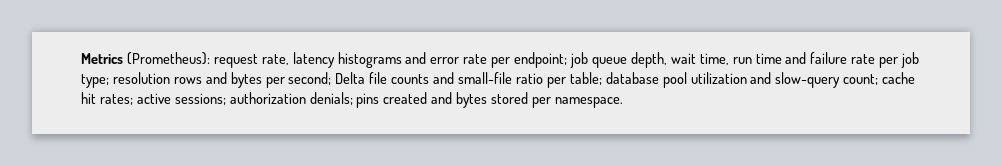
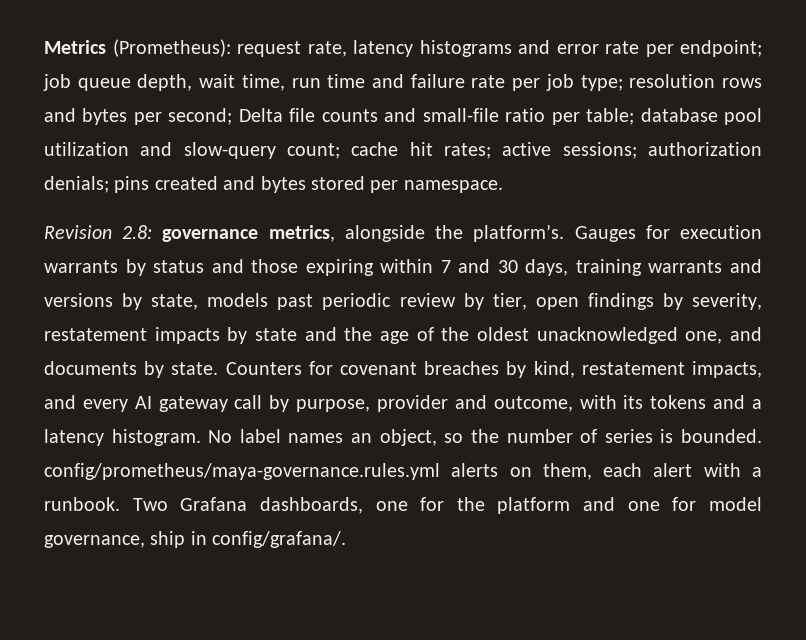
+ Revision 2.8: governance metrics, alongside the platform’s. Gauges for execution warrants by status and those expiring within 7 and 30 days, training warrants and versions by state, models past periodic review by tier, open findings by severity, restatement impacts by state and the age of the oldest unacknowledged one, and documents by state. Counters for covenant breaches by kind, restatement impacts, and every AI gateway call by purpose, provider and outcome, with its tokens and a latency histogram. No label names an object, so the number of series is bounded. config/prometheus/maya-governance.rules.yml alerts on them, each alert with a runbook. Two Grafana dashboards, one for the platform and one for model governance, ship in config/grafana/.

